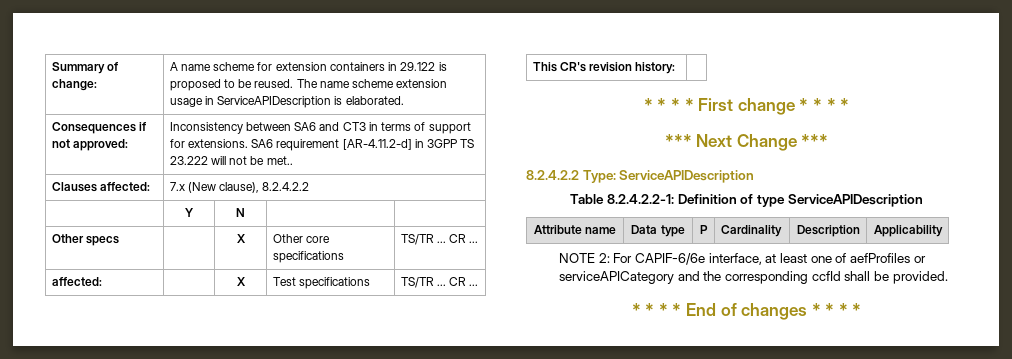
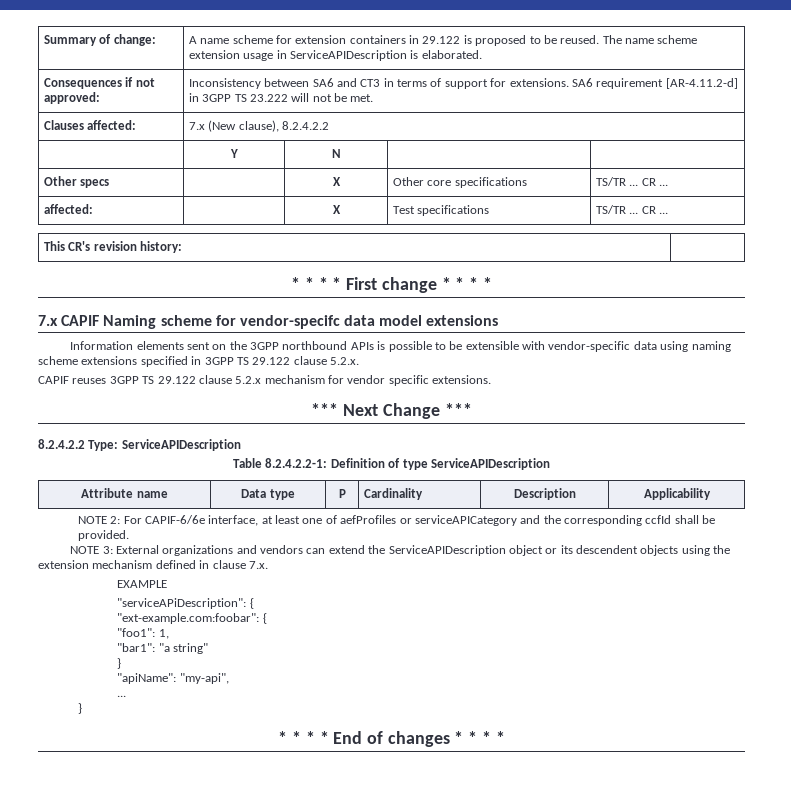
- Consequences if not approved: | Inconsistency between SA6 and CT3 in terms of support for extensions. SA6 requirement [AR-4.11.2-d] in 3GPP TS 23.222 will not be met..
+ Consequences if not approved: | Inconsistency between SA6 and CT3 in terms of support for extensions. SA6 requirement [AR-4.11.2-d] in 3GPP TS 23.222 will not be met.
+ 7.x CAPIF Naming scheme for vendor-specifc data model extensions
+ Information elements sent on the 3GPP northbound APIs is possible to be extensible with vendor-specific data using naming scheme extensions specified in 3GPP TS 29.122 clause 5.2.x.
+ CAPIF reuses 3GPP TS 29.122 clause 5.2.x mechanism for vendor specific extensions.
+ NOTE 3: External organizations and vendors can extend the ServiceAPIDescription object or its descendent objects using the extension mechanism defined in clause 7.x.
+ EXAMPLE
+ "serviceAPiDescription": {
+ "ext-example.com:foobar": {
+ "foo1": 1,
+ "bar1": "a string"
+ }
+ "apiName": "my-api",
+ ...
+ }

